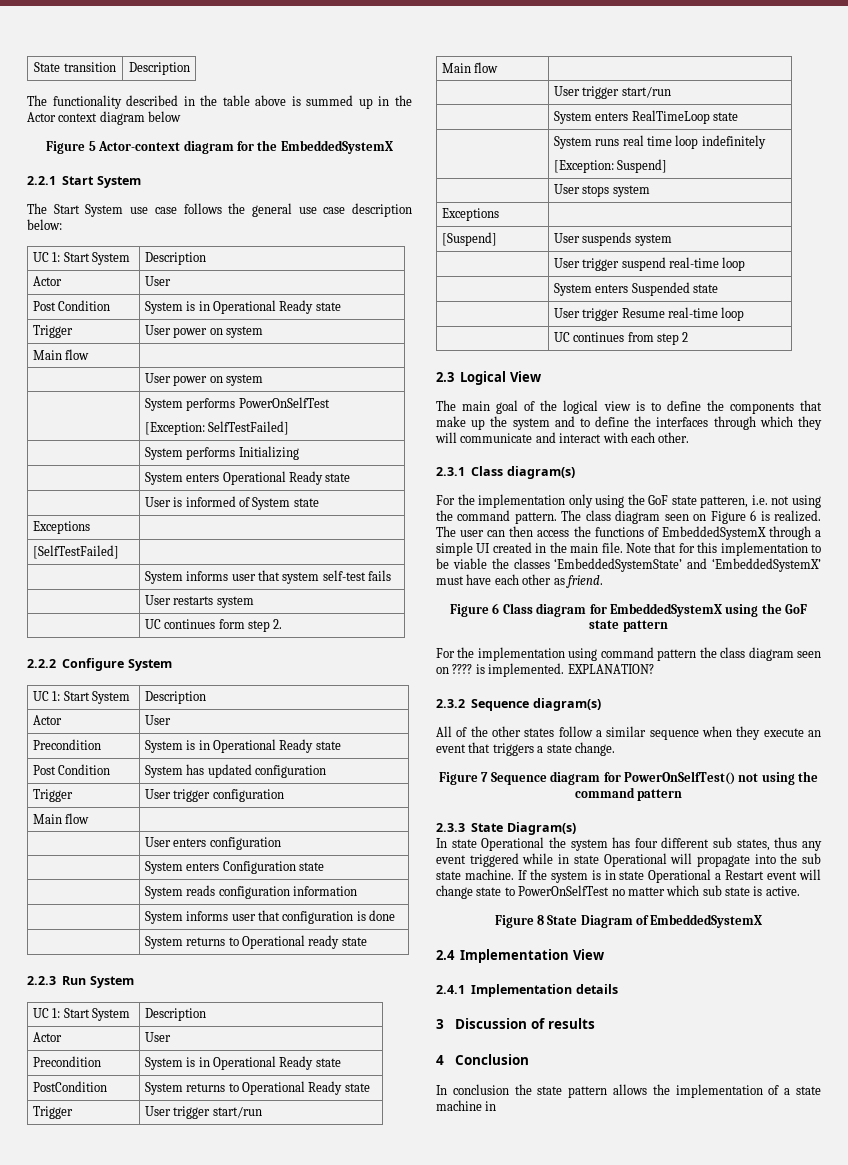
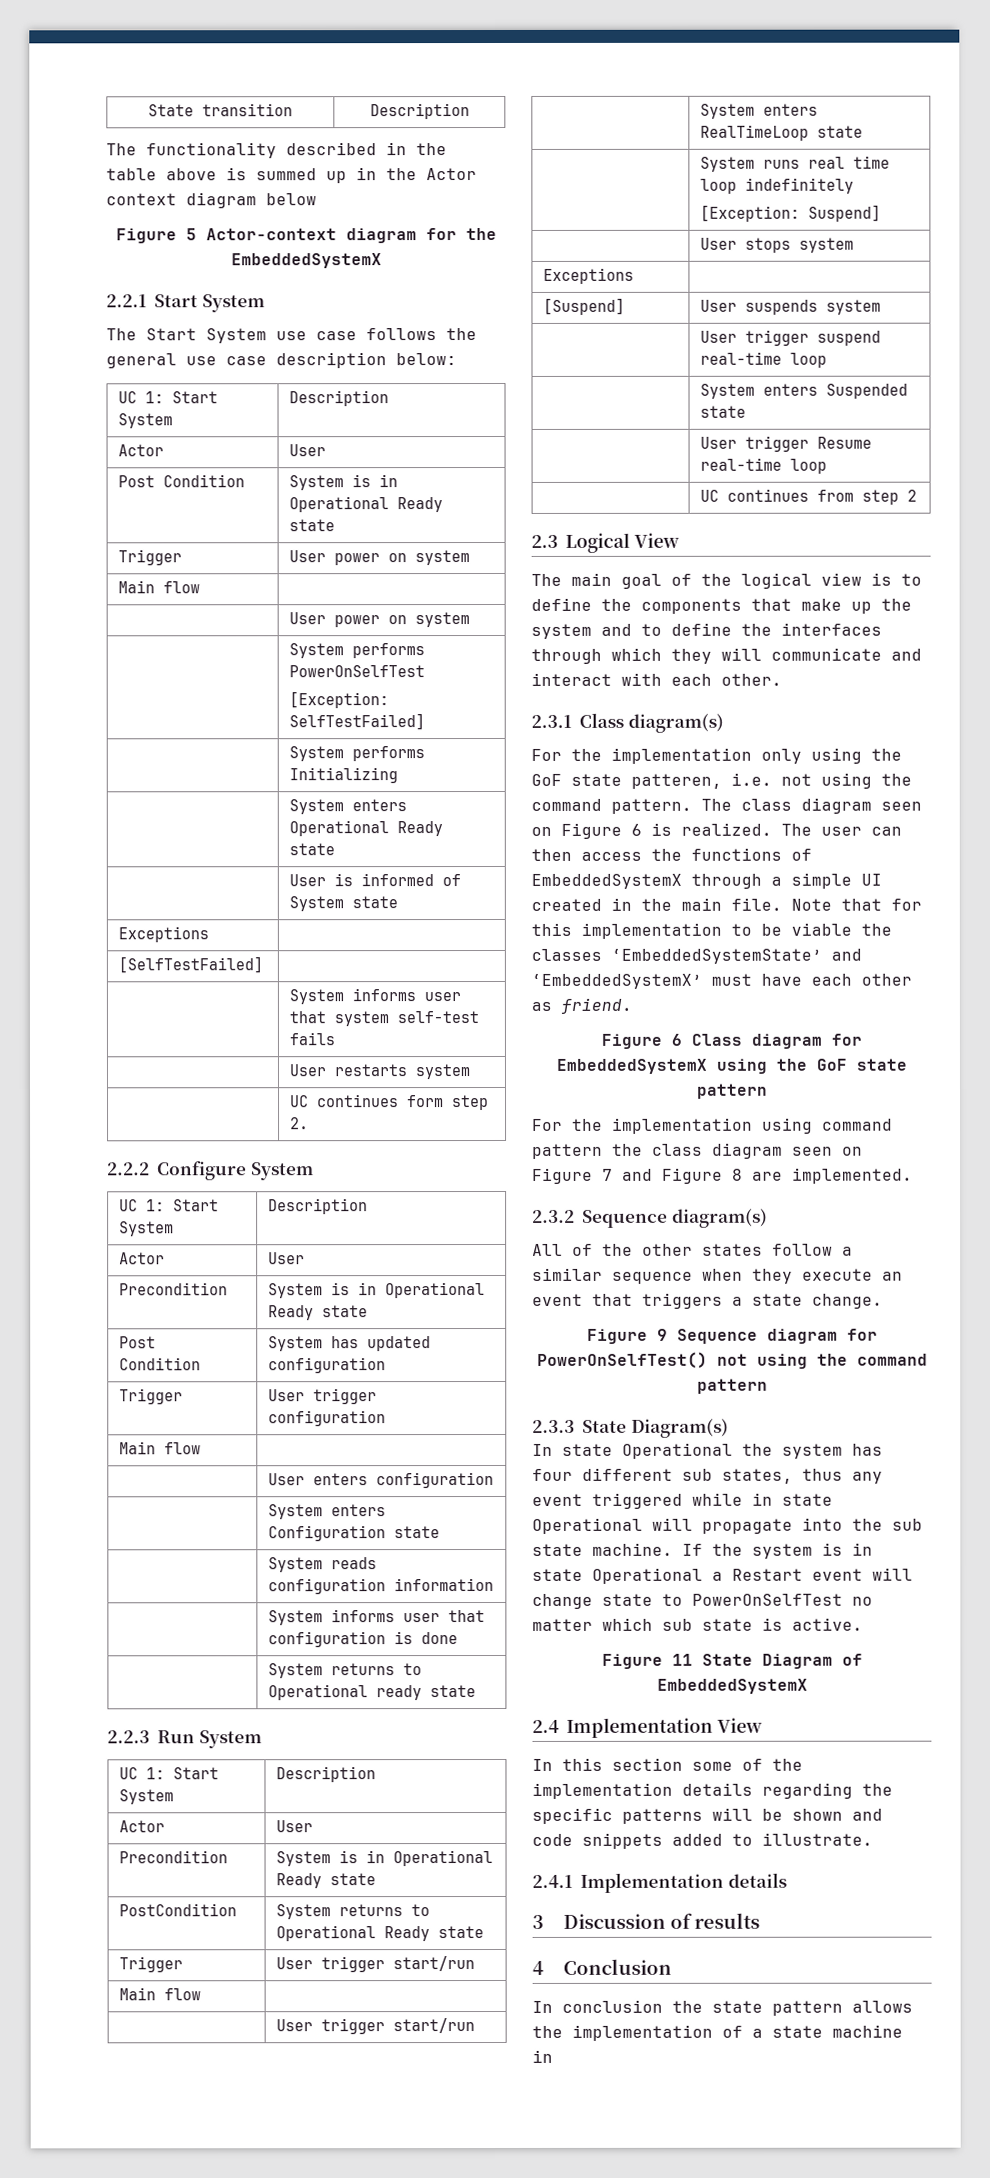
- For the implementation using command pattern the class diagram seen on ???? is implemented. EXPLANATION?
+ For the implementation using command pattern the class diagram seen on Figure 7 and Figure 8 are implemented.
- Figure 7 Sequence diagram for PowerOnSelfTest() not using the command pattern
+ Figure 9 Sequence diagram for PowerOnSelfTest() not using the command pattern
- Figure 8 State Diagram of EmbeddedSystemX
+ Figure 11 State Diagram of EmbeddedSystemX
+ In this section some of the implementation details regarding the specific patterns will be shown and code snippets added to illustrate.

